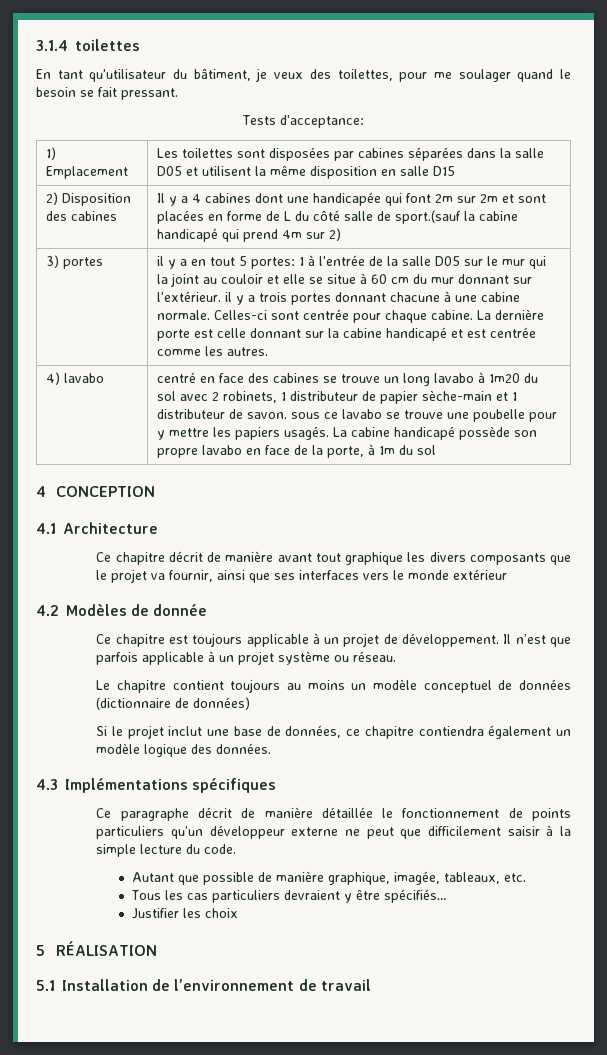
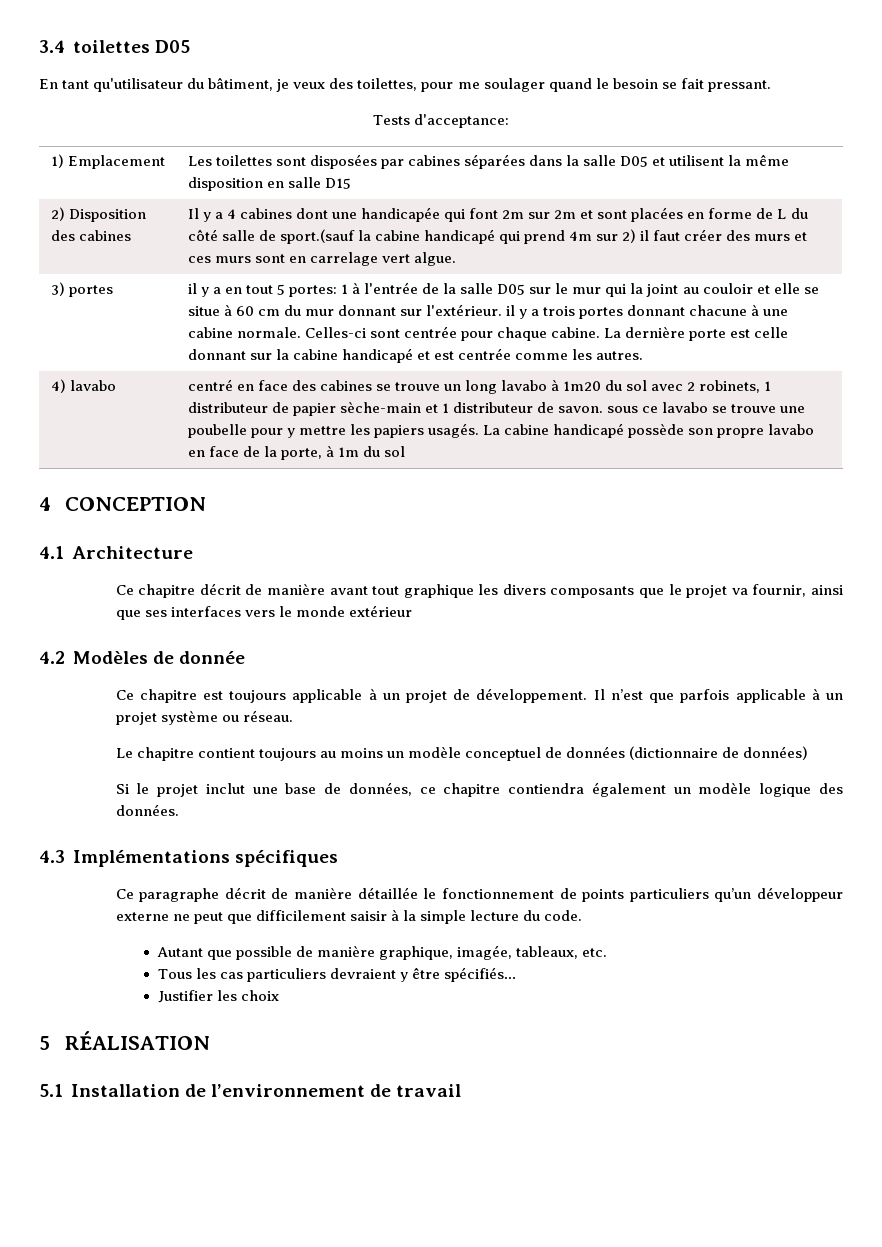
- 3.1.4 toilettes
+ 3.4 toilettes D05
- Il y a 4 cabines dont une handicapée qui font 2m sur 2m et sont placées en forme de L du côté salle de sport.(sauf la cabine handicapé qui prend 4m sur 2)
+ Il y a 4 cabines dont une handicapée qui font 2m sur 2m et sont placées en forme de L du côté salle de sport.(sauf la cabine handicapé qui prend 4m sur 2) il faut créer des murs et ces murs sont en carrelage vert algue.

